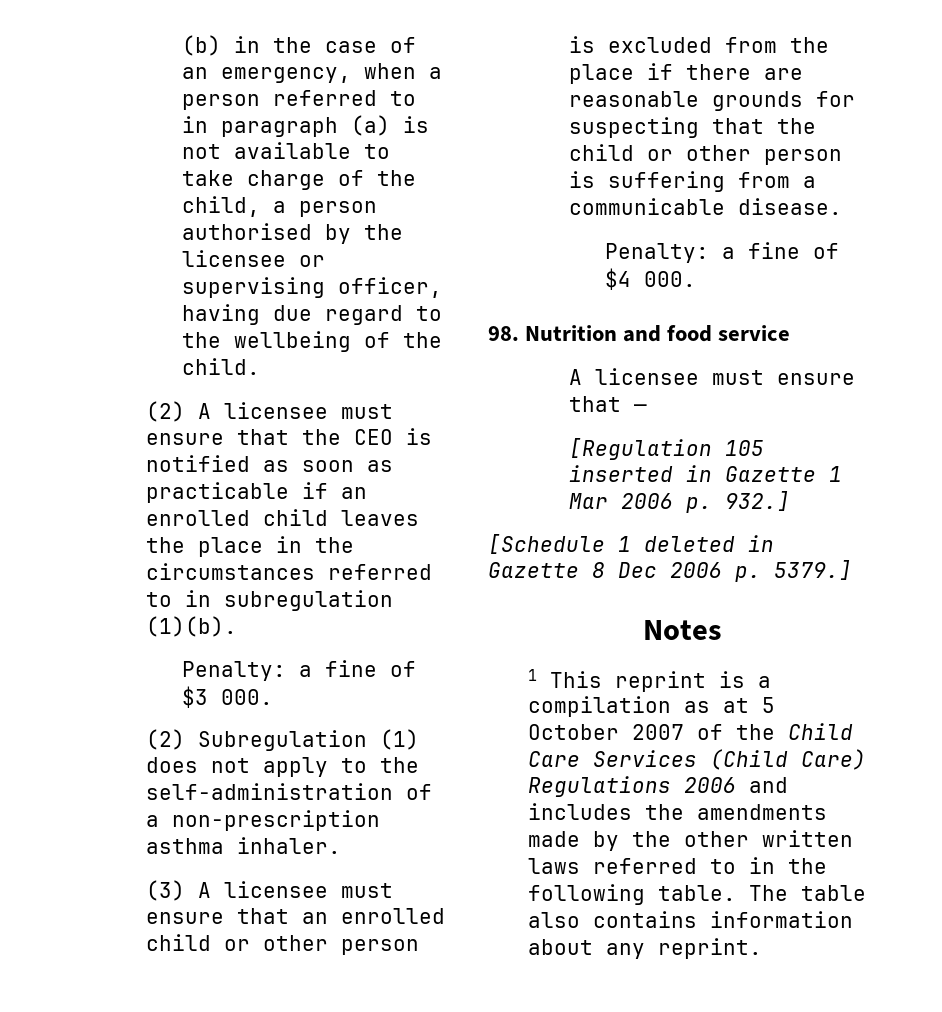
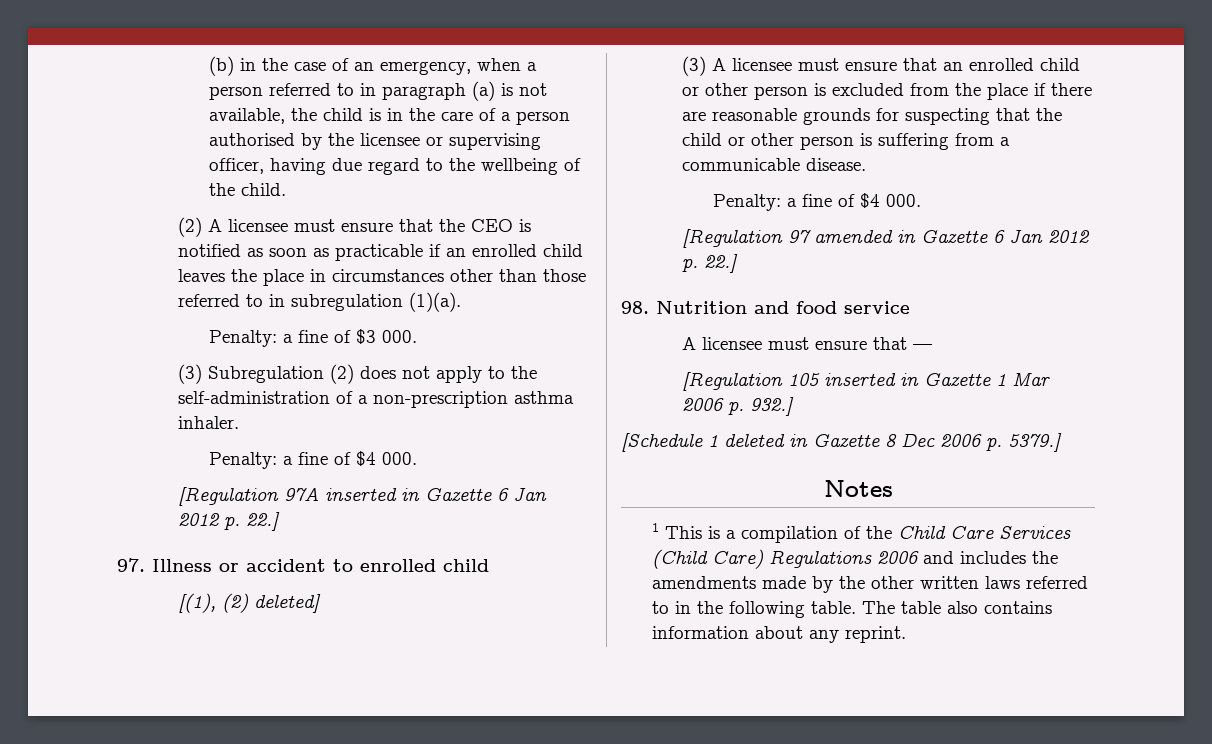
- (b) in the case of an emergency, when a person referred to in paragraph (a) is not available to take charge of the child, a person authorised by the licensee or supervising officer, having due regard to the wellbeing of the child.
+ (b) in the case of an emergency, when a person referred to in paragraph (a) is not available, the child is in the care of a person authorised by the licensee or supervising officer, having due regard to the wellbeing of the child.
- (2) A licensee must ensure that the CEO is notified as soon as practicable if an enrolled child leaves the place in the circumstances referred to in subregulation (1)(b).
+ (2) A licensee must ensure that the CEO is notified as soon as practicable if an enrolled child leaves the place in circumstances other than those referred to in subregulation (1)(a).
- (2) Subregulation (1) does not apply to the self-administration of a non-prescription asthma inhaler.
+ (3) Subregulation (2) does not apply to the self-administration of a non-prescription asthma inhaler.
+ Penalty: a fine of $4 000.
+ [Regulation 97A inserted in Gazette 6 Jan 2012 p. 22.]
+ 97. Illness or accident to enrolled child
+ [(1), (2) deleted]
+ [Regulation 97 amended in Gazette 6 Jan 2012 p. 22.]
- 1 This reprint is a compilation as at 5 October 2007 of the Child Care Services (Child Care) Regulations 2006 and includes the amendments made by the other written laws referred to in the following table.
+ 1 This is a compilation of the Child Care Services (Child Care) Regulations 2006 and includes the amendments made by the other written laws referred to in the following table.

